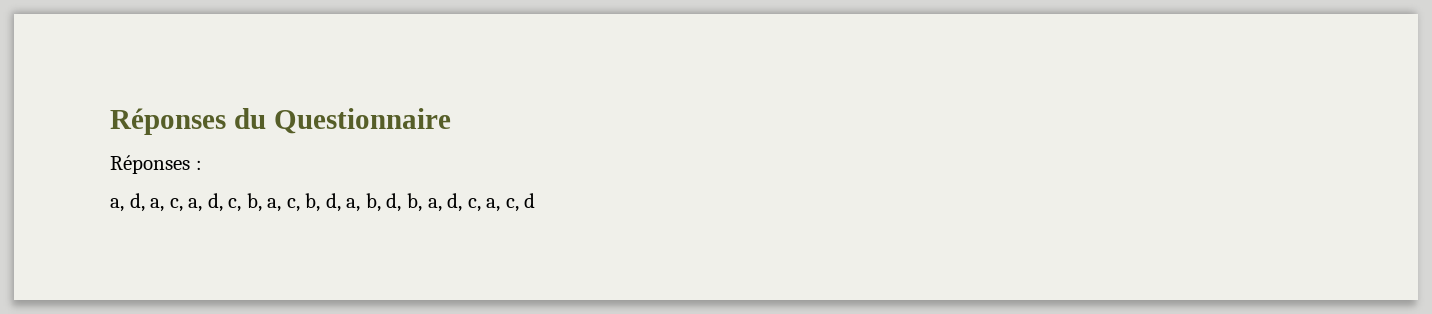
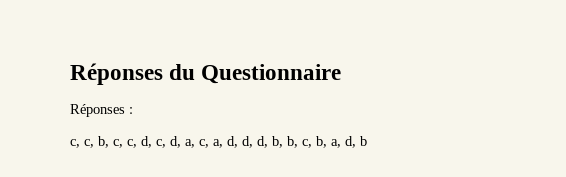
- a, d, a, c, a, d, c, b, a, c, b, d, a, b, d, b, a, d, c, a, c, d
+ c, c, b, c, c, d, c, d, a, c, a, d, d, d, b, b, c, b, a, d, b

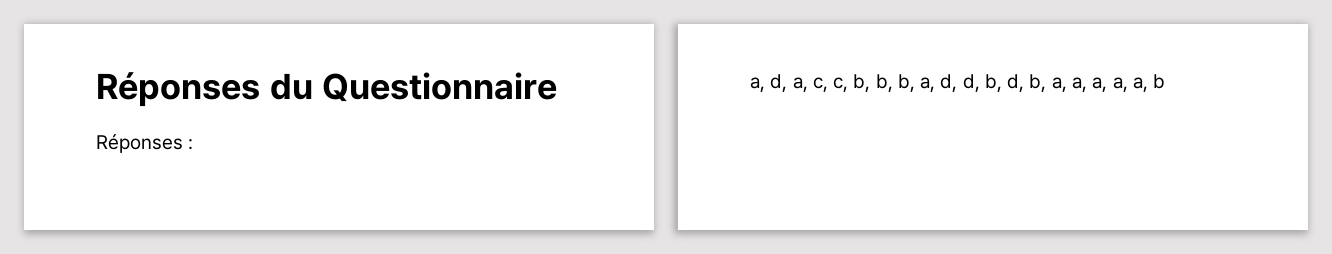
- c, c, b, c, c, d, c, d, a, c, a, d, d, d, b, b, c, b, a, d, b
+ a, d, a, c, c, b, b, b, a, d, d, b, d, b, a, a, a, a, a, b

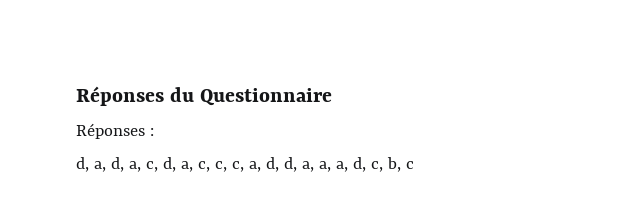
- a, d, a, c, c, b, b, b, a, d, d, b, d, b, a, a, a, a, a, b
+ d, a, d, a, c, d, a, c, c, c, a, d, d, a, a, a, d, c, b, c

